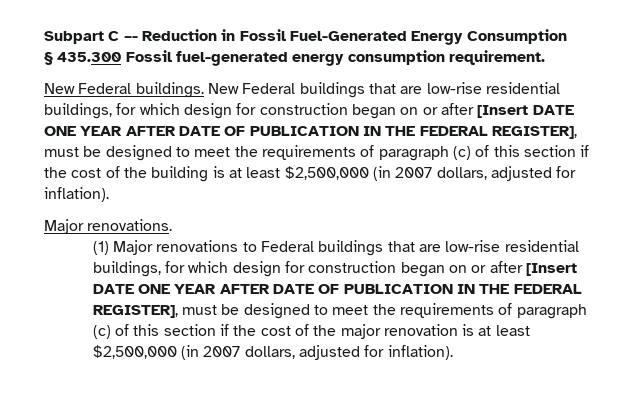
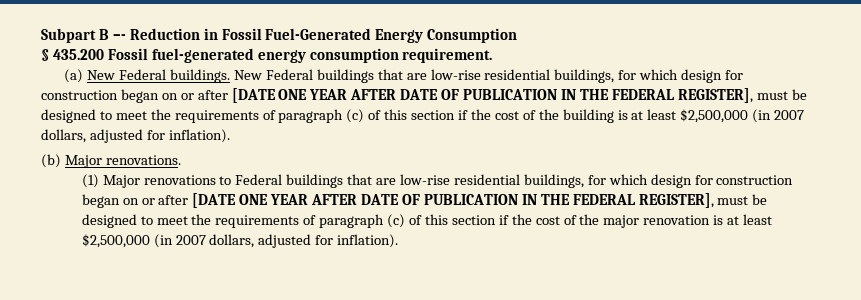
- Subpart C –- Reduction in Fossil Fuel-Generated Energy Consumption
+ Subpart B –- Reduction in Fossil Fuel-Generated Energy Consumption
- § 435.300 Fossil fuel-generated energy consumption requirement.
+ § 435.200 Fossil fuel-generated energy consumption requirement.
- New Federal buildings.
+ (a) New Federal buildings.
- New Federal buildings that are low-rise residential buildings, for which design for construction began on or after [Insert DATE ONE YEAR AFTER DATE OF PUBLICATION IN THE FEDERAL REGISTER], must be designed to meet the requirements of paragraph (c) of this section if the cost of the building is at least $2,500,000 (in 2007 dollars, adjusted for inflation).
+ New Federal buildings that are low-rise residential buildings, for which design for construction began on or after [DATE ONE YEAR AFTER DATE OF PUBLICATION IN THE FEDERAL REGISTER], must be designed to meet the requirements of paragraph (c) of this section if the cost of the building is at least $2,500,000 (in 2007 dollars, adjusted for inflation).
- Major renovations.
+ (b) Major renovations.
- (1) Major renovations to Federal buildings that are low-rise residential buildings, for which design for construction began on or after [Insert DATE ONE YEAR AFTER DATE OF PUBLICATION IN THE FEDERAL REGISTER], must be designed to meet the requirements of paragraph (c) of this section if the cost of the major renovation is at least $2,500,000 (in 2007 dollars, adjusted for inflation).
+ (1) Major renovations to Federal buildings that are low-rise residential buildings, for which design for construction began on or after [DATE ONE YEAR AFTER DATE OF PUBLICATION IN THE FEDERAL REGISTER], must be designed to meet the requirements of paragraph (c) of this section if the cost of the major renovation is at least $2,500,000 (in 2007 dollars, adjusted for inflation).

